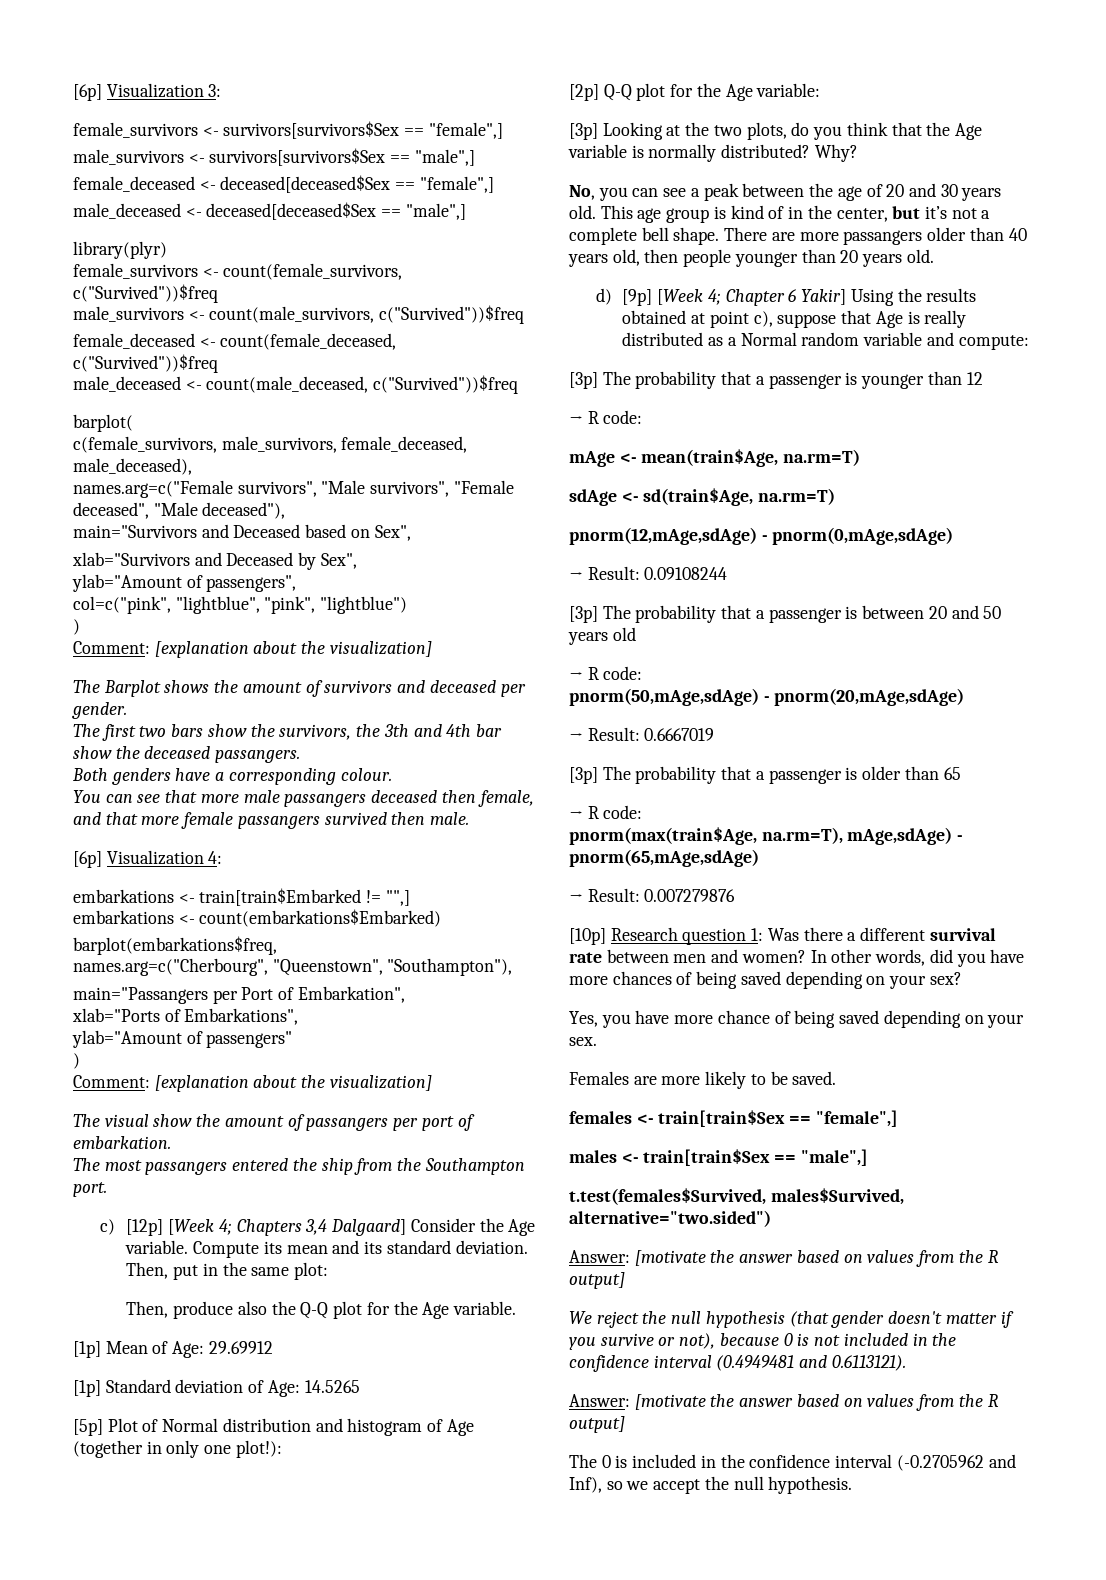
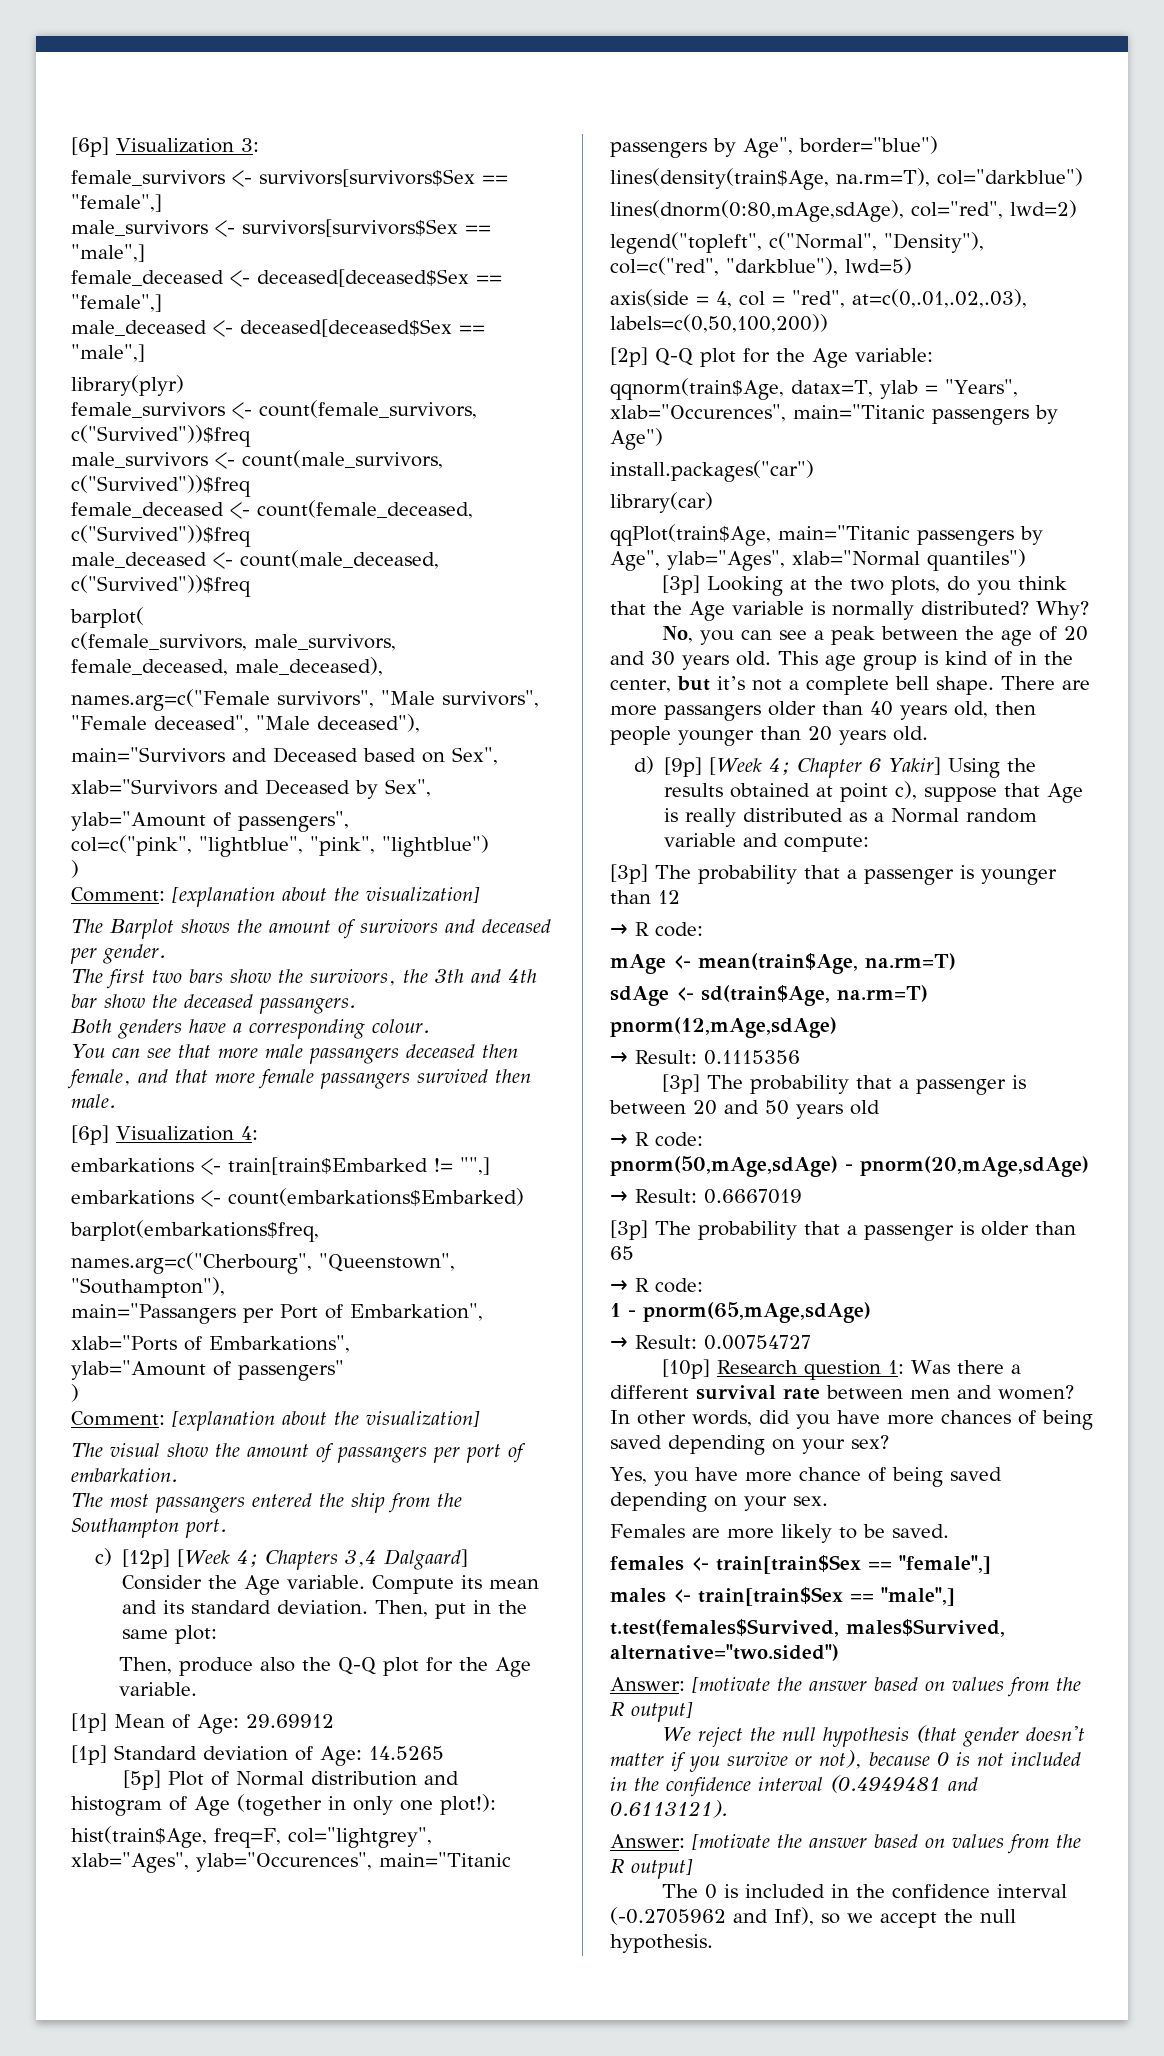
+ hist(train$Age, freq=F, col="lightgrey", xlab="Ages", ylab="Occurences", main="Titanic passengers by Age", border="blue")
+ lines(density(train$Age, na.rm=T), col="darkblue")
+ lines(dnorm(0:80,mAge,sdAge), col="red", lwd=2)
+ legend("topleft", c("Normal", "Density"), col=c("red", "darkblue"), lwd=5)
+ axis(side = 4, col = "red", at=c(0,.01,.02,.03), labels=c(0,50,100,200))
+ qqnorm(train$Age, datax=T, ylab = "Years", xlab="Occurences", main="Titanic passengers by Age")
+ install.packages("car")
+ library(car)
+ qqPlot(train$Age, main="Titanic passengers by Age", ylab="Ages", xlab="Normal quantiles")
- pnorm(12,mAge,sdAge) - pnorm(0,mAge,sdAge)
- → Result: 0.09108244
+ pnorm(12,mAge,sdAge)
+ → Result: 0.1115356
- pnorm(max(train$Age, na.rm=T), mAge,sdAge) - pnorm(65,mAge,sdAge)
+ 1 - pnorm(65,mAge,sdAge)
- → Result: 0.007279876
+ → Result: 0.00754727

